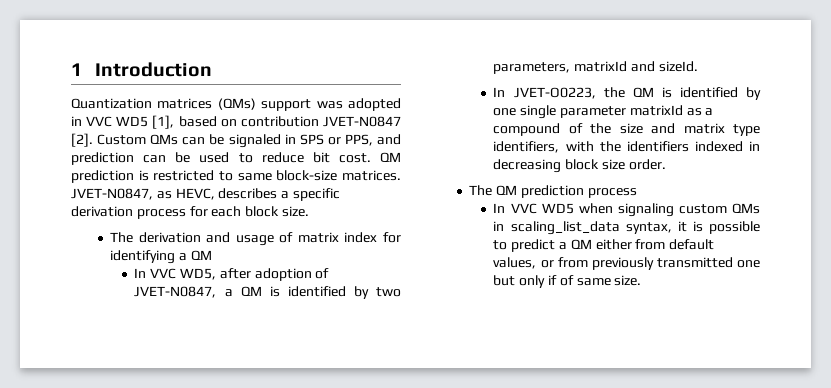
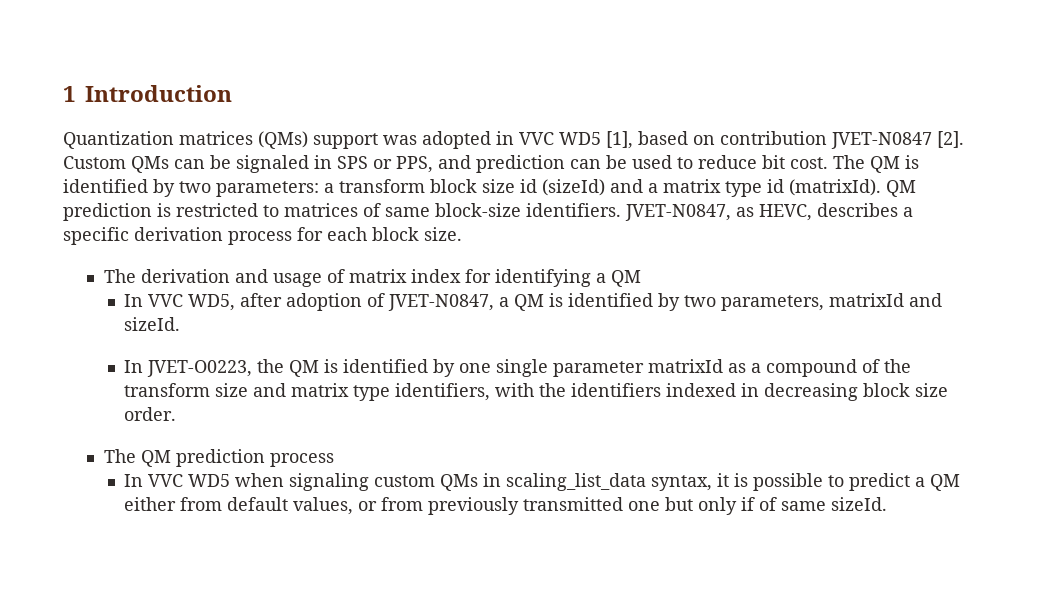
+ The QM is identified by two parameters: a transform block size id (sizeId) and a matrix type id (matrixId).
- QM prediction is restricted to same block-size matrices.
+ QM prediction is restricted to matrices of same block-size identifiers.
- In JVET-O0223, the QM is identified by one single parameter matrixId as a compound of the size and matrix type identifiers, with the identifiers indexed in decreasing block size order.
+ In JVET-O0223, the QM is identified by one single parameter matrixId as a compound of the transform size and matrix type identifiers, with the identifiers indexed in decreasing block size order.
- In VVC WD5 when signaling custom QMs in scaling_list_data syntax, it is possible to predict a QM either from default values, or from previously transmitted one but only if of same size.
+ In VVC WD5 when signaling custom QMs in scaling_list_data syntax, it is possible to predict a QM either from default values, or from previously transmitted one but only if of same sizeId.

